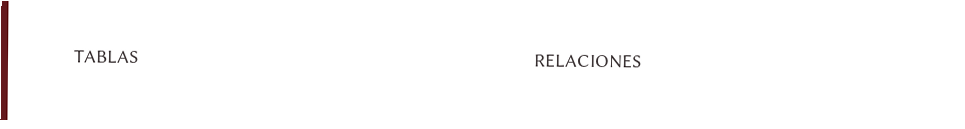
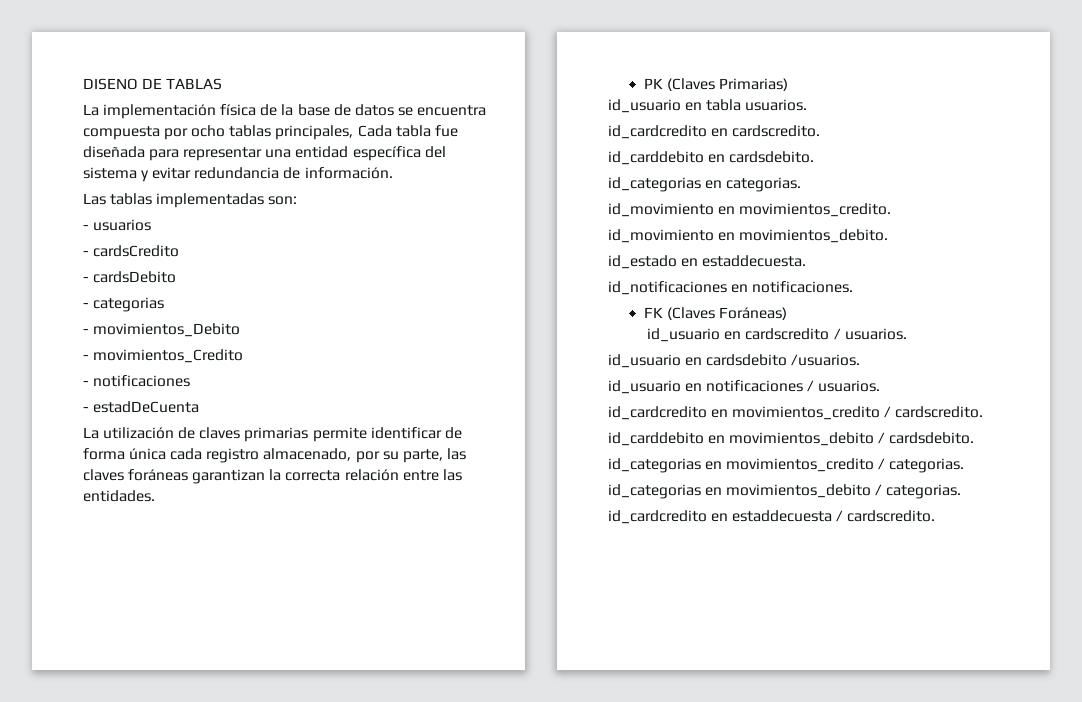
- TABLAS
+ DISENO DE TABLAS
- RELACIONES
+ La implementación física de la base de datos se encuentra compuesta por ocho tablas principales, Cada tabla fue diseñada para representar una entidad específica del sistema y evitar redundancia de información.
+ Las tablas implementadas son:
+ - usuarios
+ - cardsCredito
+ - cardsDebito
+ - categorias
+ - movimientos_Debito
+ - movimientos_Credito
+ - notificaciones
+ - estadDeCuenta
+ La utilización de claves primarias permite identificar de forma única cada registro almacenado, por su parte, las claves foráneas garantizan la correcta relación entre las entidades.
+ PK (Claves Primarias)
+ id_usuario en tabla usuarios.
+ id_cardcredito en cardscredito.
+ id_carddebito en cardsdebito.
+ id_categorias en categorias.
+ id_movimiento en movimientos_credito.
+ id_movimiento en movimientos_debito.
+ id_estado en estaddecuesta.
+ id_notificaciones en notificaciones.
+ FK (Claves Foráneas)
+ id_usuario en cardscredito / usuarios.
+ id_usuario en cardsdebito /usuarios.
+ id_usuario en notificaciones / usuarios.
+ id_cardcredito en movimientos_credito / cardscredito.
+ id_carddebito en movimientos_debito / cardsdebito.
+ id_categorias en movimientos_credito / categorias.
+ id_categorias en movimientos_debito / categorias.
+ id_cardcredito en estaddecuesta / cardscredito.

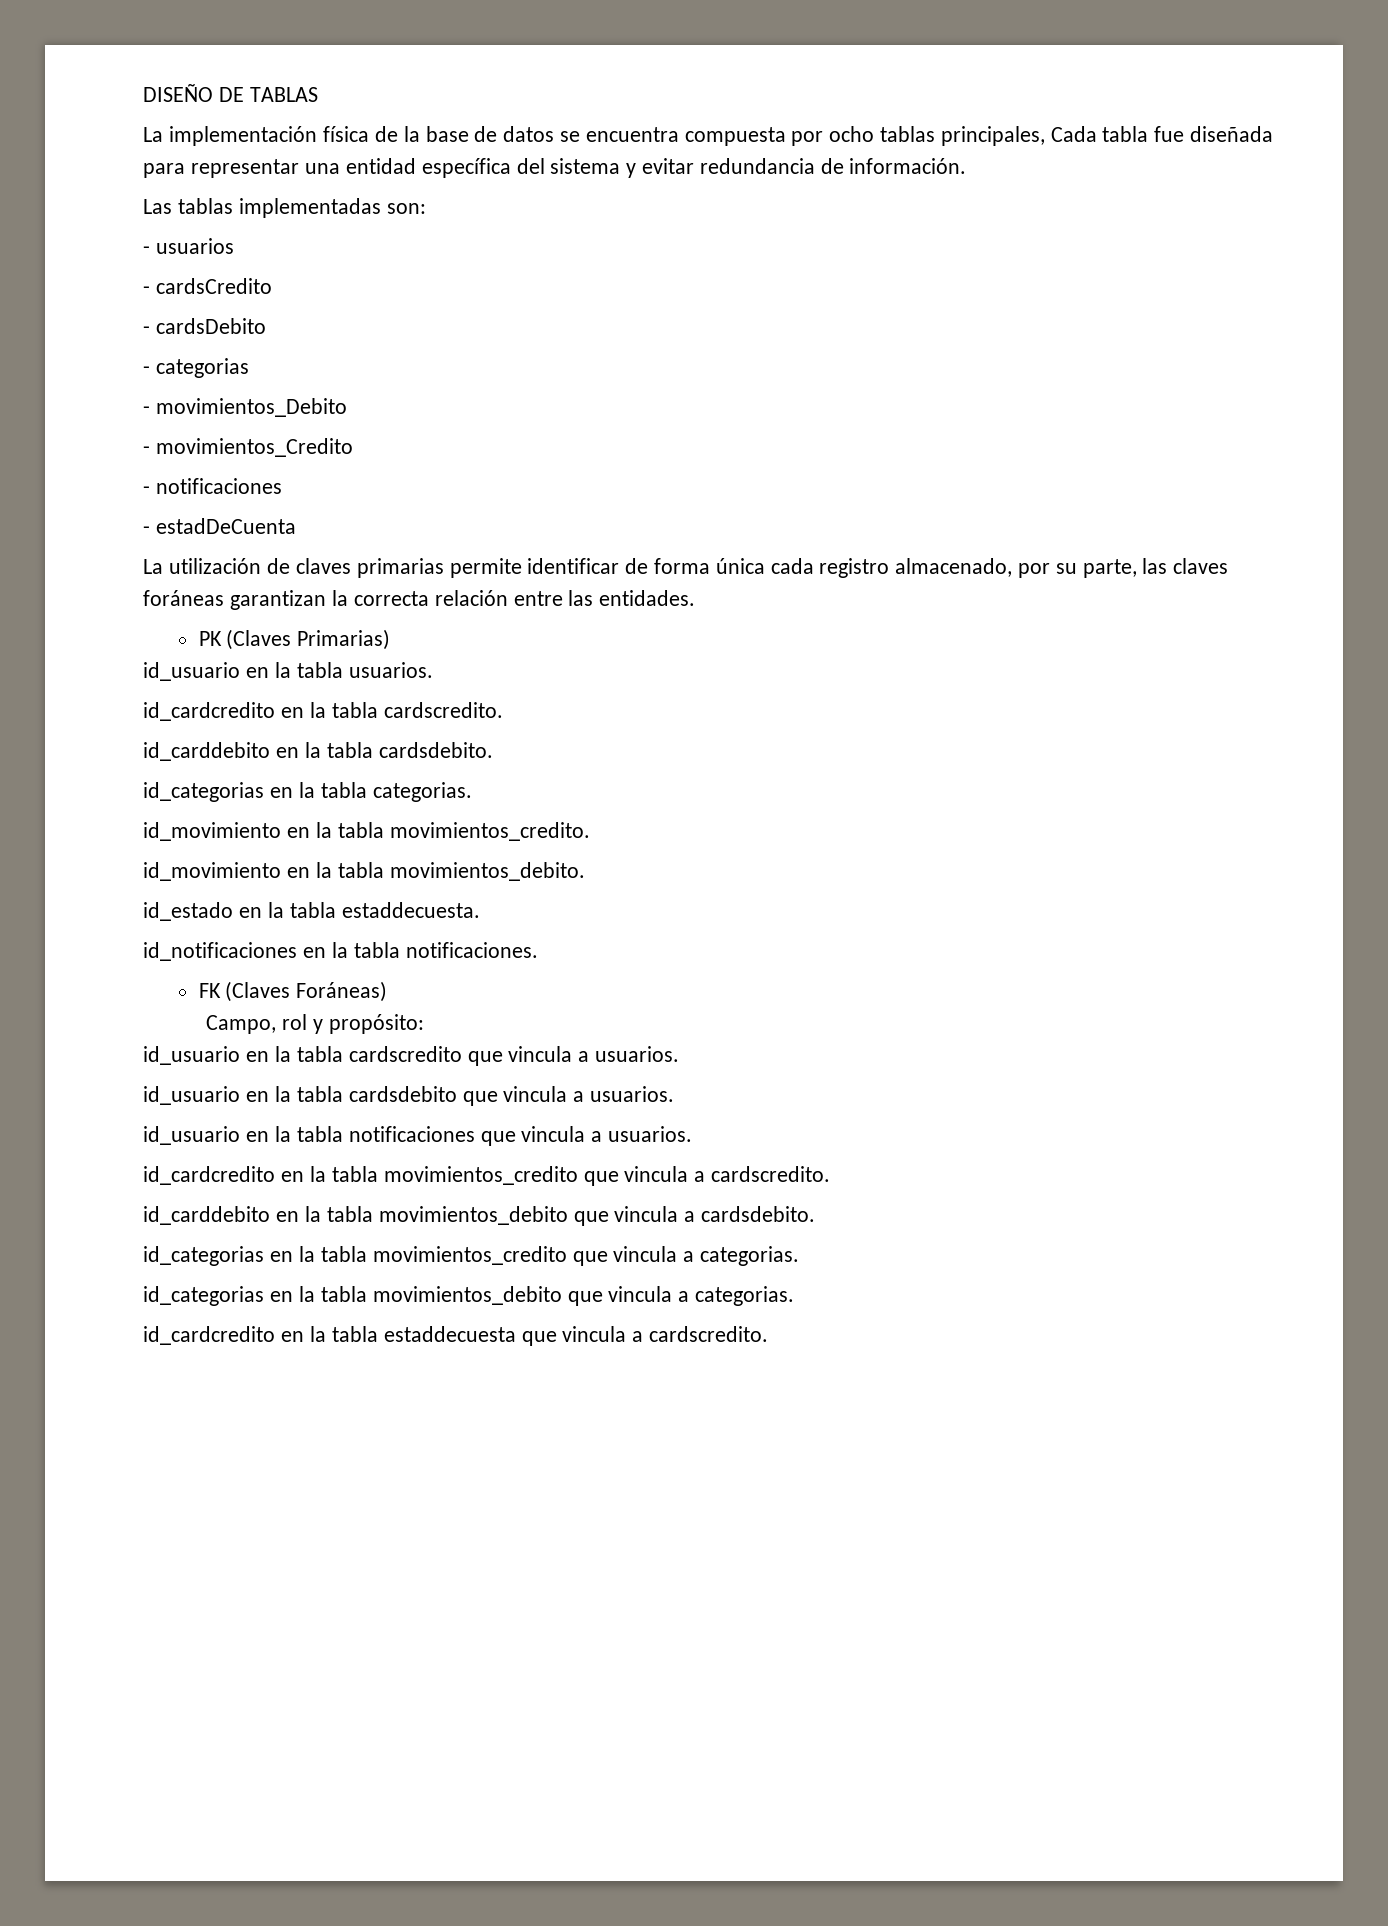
- DISENO DE TABLAS
+ DISEÑO DE TABLAS
- id_usuario en tabla usuarios.
+ id_usuario en la tabla usuarios.
- id_cardcredito en cardscredito.
- id_carddebito en cardsdebito.
- id_categorias en categorias.
+ id_cardcredito en la tabla cardscredito.
+ id_carddebito en la tabla cardsdebito.
+ id_categorias en la tabla categorias.
- id_movimiento en movimientos_credito.
+ id_movimiento en la tabla movimientos_credito.
- id_movimiento en movimientos_debito.
+ id_movimiento en la tabla movimientos_debito.
- id_estado en estaddecuesta.
+ id_estado en la tabla estaddecuesta.
- id_notificaciones en notificaciones.
+ id_notificaciones en la tabla notificaciones.
- id_usuario en cardscredito / usuarios.
- id_usuario en cardsdebito /usuarios.
- id_usuario en notificaciones / usuarios.
- id_cardcredito en movimientos_credito / cardscredito.
- id_carddebito en movimientos_debito / cardsdebito.
- id_categorias en movimientos_credito / categorias.
- id_categorias en movimientos_debito / categorias.
- id_cardcredito en estaddecuesta / cardscredito.
+ Campo, rol y propósito:
+ id_usuario en la tabla cardscredito que vincula a usuarios.
+ id_usuario en la tabla cardsdebito que vincula a usuarios.
+ id_usuario en la tabla notificaciones que vincula a usuarios.
+ id_cardcredito en la tabla movimientos_credito que vincula a cardscredito.
+ id_carddebito en la tabla movimientos_debito que vincula a cardsdebito.
+ id_categorias en la tabla movimientos_credito que vincula a categorias.
+ id_categorias en la tabla movimientos_debito que vincula a categorias.
+ id_cardcredito en la tabla estaddecuesta que vincula a cardscredito.

